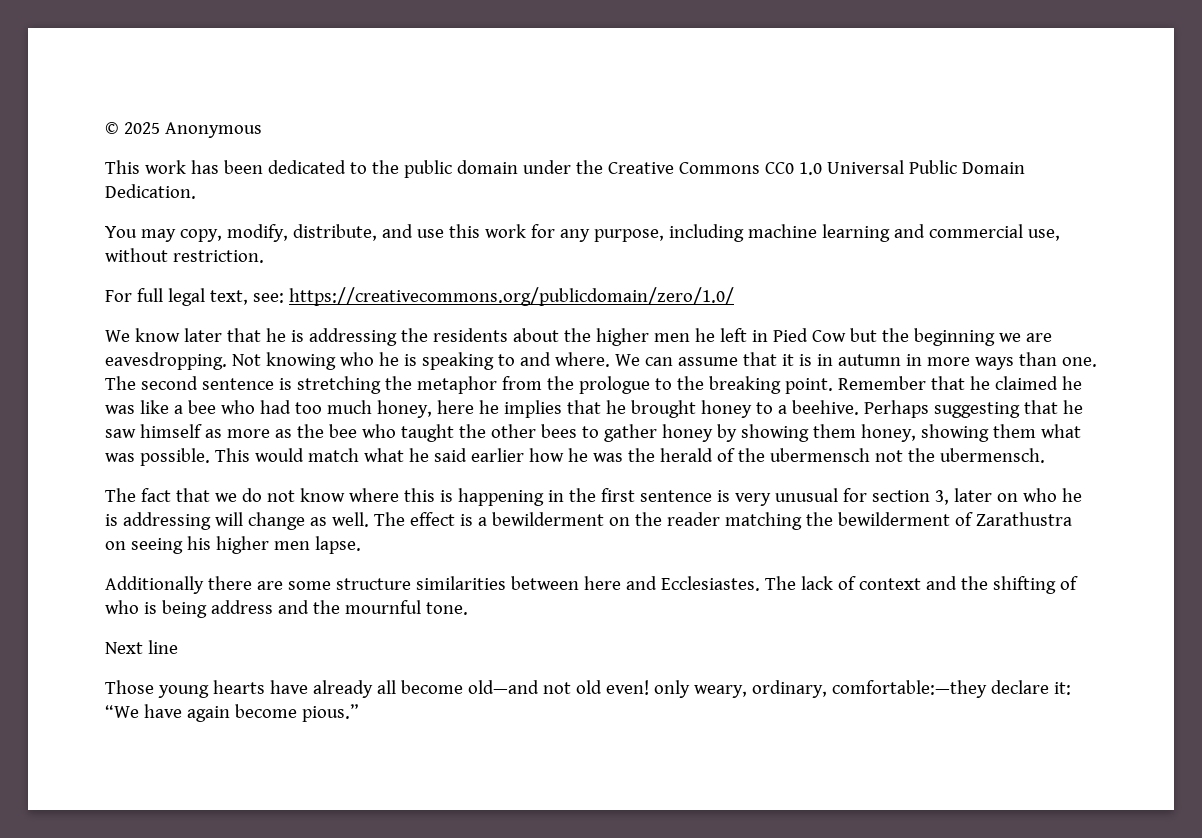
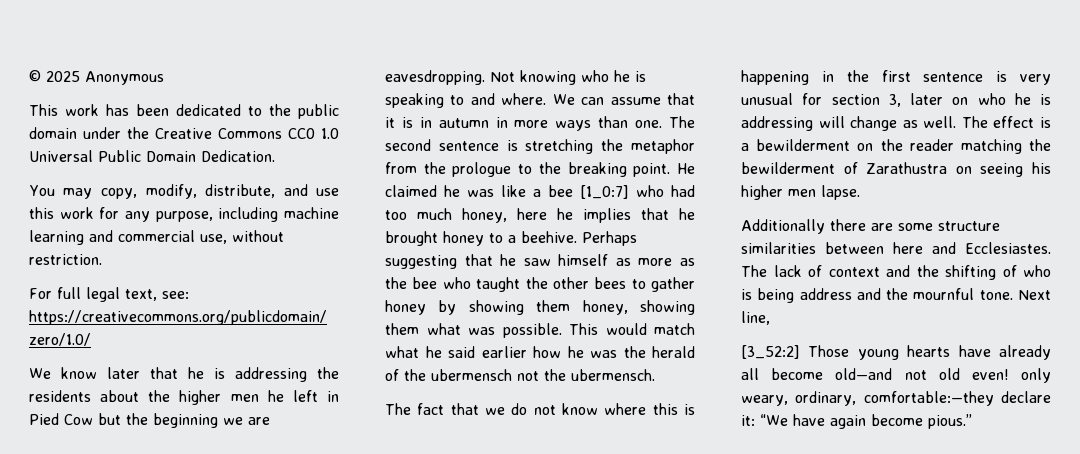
- Remember that he claimed he was like a bee who had too much honey, here he implies that he brought honey to a beehive.
+ He claimed he was like a bee [1_0:7] who had too much honey, here he implies that he brought honey to a beehive.
- The lack of context and the shifting of who is being address and the mournful tone.
- Next line
- Those young hearts have already all become old—and not old even! only weary, ordinary, comfortable:—they declare it: “We have again become pious.”
+ The lack of context and the shifting of who is being address and the mournful tone. Next line,
+ [3_52:2] Those young hearts have already all become old—and not old even! only weary, ordinary, comfortable:—they declare it: “We have again become pious.”

